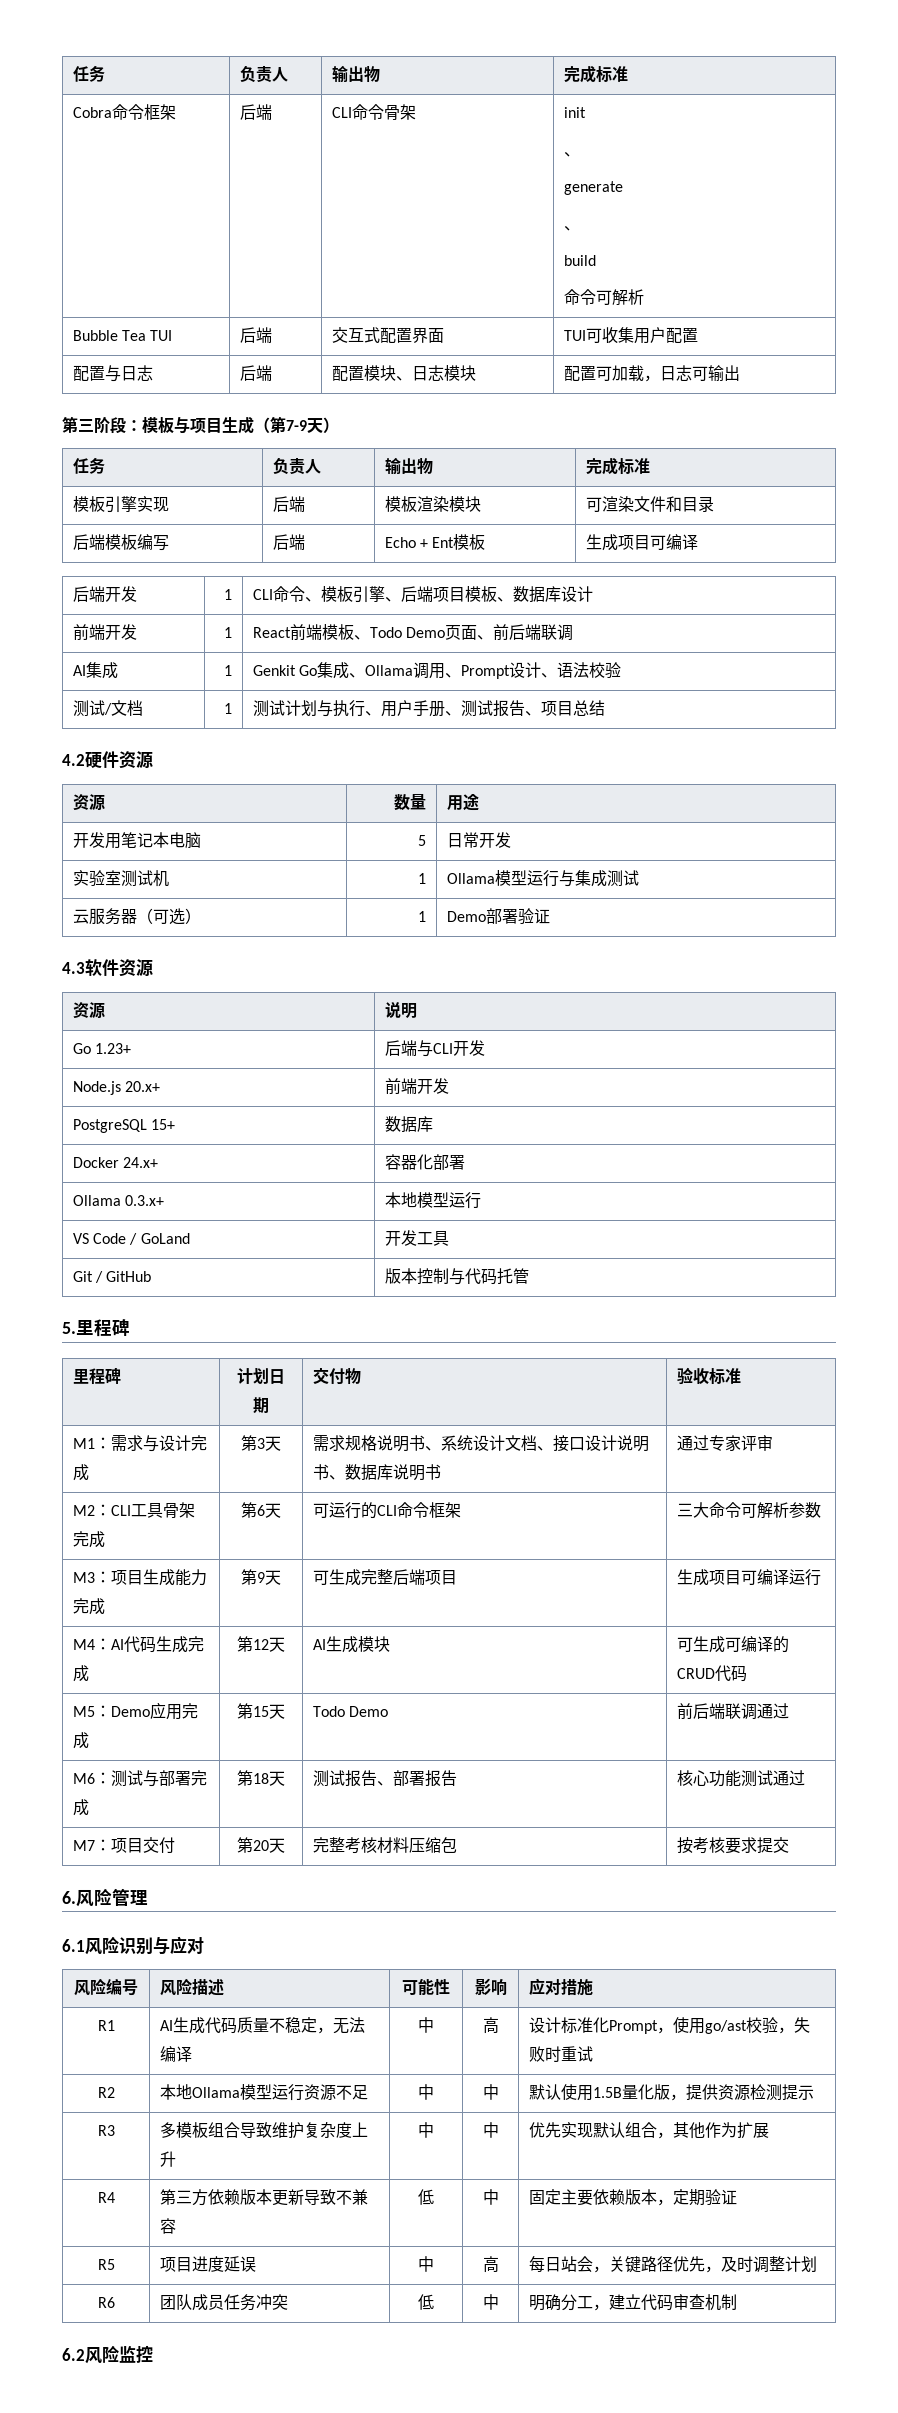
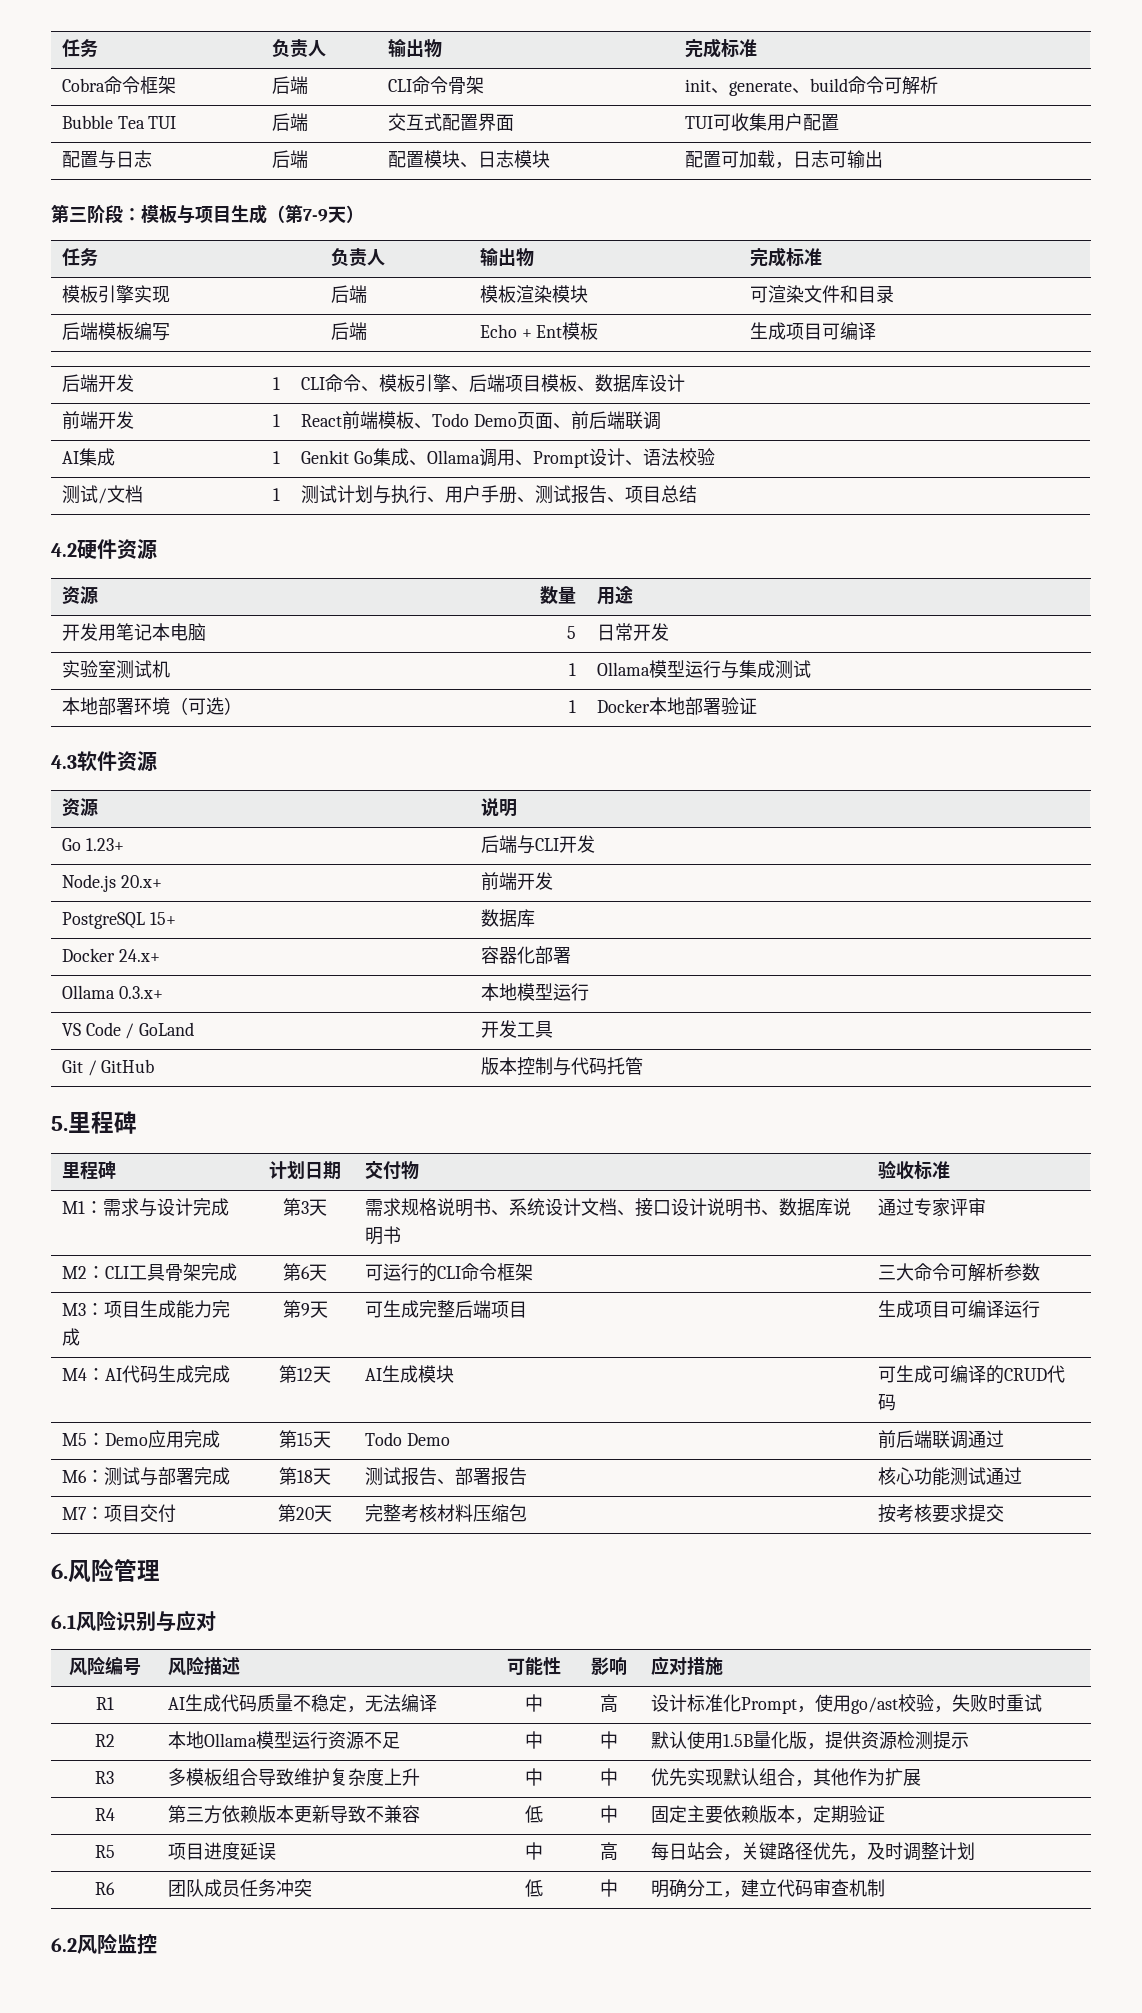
- Cobra命令框架 | 后端 | CLI命令骨架 | init
- 、
- generate
- 、
- build
- 命令可解析
+ Cobra命令框架 | 后端 | CLI命令骨架 | init、generate、build命令可解析
- 云服务器（可选） | 1 | Demo部署验证
+ 本地部署环境（可选） | 1 | Docker本地部署验证

